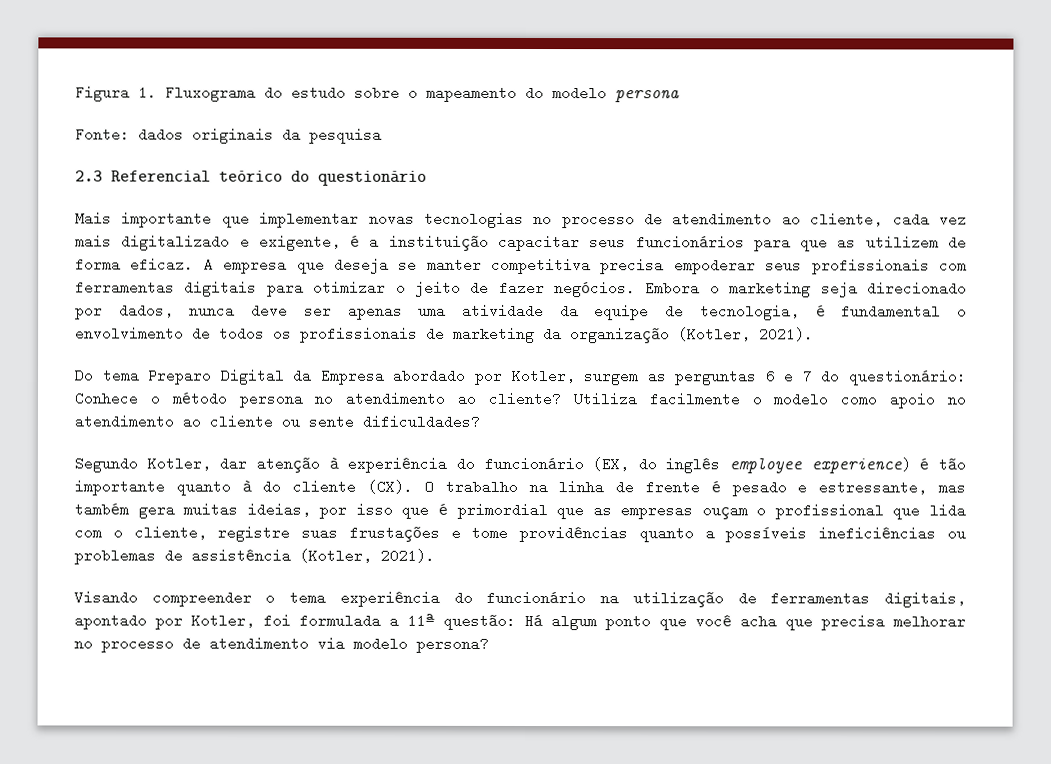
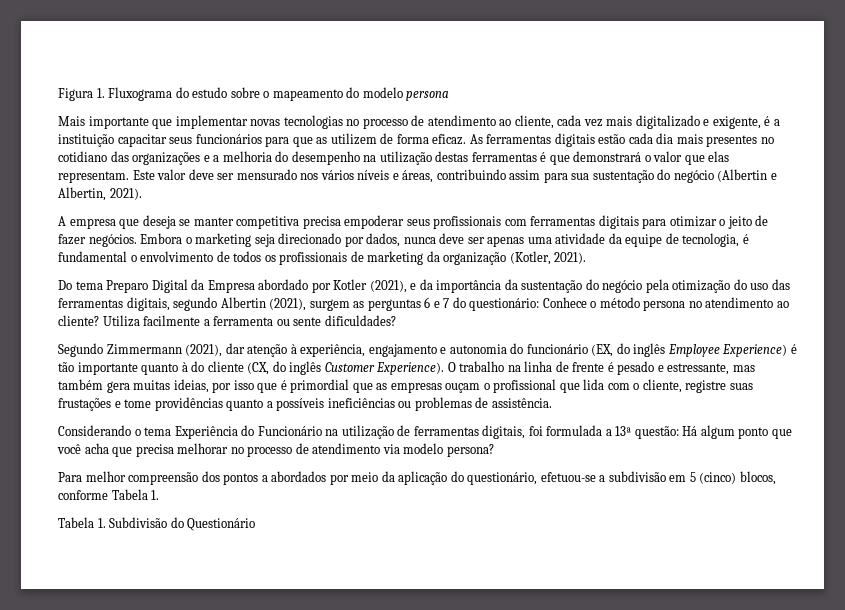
- Fonte: dados originais da pesquisa
- 2.3 Referencial teórico do questionário
- Mais importante que implementar novas tecnologias no processo de atendimento ao cliente, cada vez mais digitalizado e exigente, é a instituição capacitar seus funcionários para que as utilizem de forma eficaz. A empresa que deseja se manter competitiva precisa empoderar seus profissionais com ferramentas digitais para otimizar o jeito de fazer negócios.
+ Mais importante que implementar novas tecnologias no processo de atendimento ao cliente, cada vez mais digitalizado e exigente, é a instituição capacitar seus funcionários para que as utilizem de forma eficaz. As ferramentas digitais estão cada dia mais presentes no cotidiano das organizações e a melhoria do desempenho na utilização destas ferramentas é que demonstrará o valor que elas representam. Este valor deve ser mensurado nos vários níveis e áreas, contribuindo assim para sua sustentação do negócio (Albertin e Albertin, 2021).
+ A empresa que deseja se manter competitiva precisa empoderar seus profissionais com ferramentas digitais para otimizar o jeito de fazer negócios.
- Do tema Preparo Digital da Empresa abordado por Kotler, surgem as perguntas 6 e 7 do questionário: Conhece o método persona no atendimento ao cliente?
+ Do tema Preparo Digital da Empresa abordado por Kotler (2021), e da importância da sustentação do negócio pela otimização do uso das ferramentas digitais, segundo Albertin (2021), surgem as perguntas 6 e 7 do questionário: Conhece o método persona no atendimento ao cliente?
- Utiliza facilmente o modelo como apoio no atendimento ao cliente ou sente dificuldades?
+ Utiliza facilmente a ferramenta ou sente dificuldades?
- Segundo Kotler, dar atenção à experiência do funcionário (EX, do inglês employee experience) é tão importante quanto à do cliente (CX). O trabalho na linha de frente é pesado e estressante, mas também gera muitas ideias, por isso que é primordial que as empresas ouçam o profissional que lida com o cliente, registre suas frustações e tome providências quanto a possíveis ineficiências ou problemas de assistência (Kotler, 2021).
- Visando compreender o tema experiência do funcionário na utilização de ferramentas digitais, apontado por Kotler, foi formulada a 11ª questão:
+ Segundo Zimmermann (2021), dar atenção à experiência, engajamento e autonomia do funcionário (EX, do inglês Employee Experience) é tão importante quanto à do cliente (CX, do inglês Customer Experience). O trabalho na linha de frente é pesado e estressante, mas também gera muitas ideias, por isso que é primordial que as empresas ouçam o profissional que lida com o cliente, registre suas frustações e tome providências quanto a possíveis ineficiências ou problemas de assistência.
+ Considerando o tema Experiência do Funcionário na utilização de ferramentas digitais, foi formulada a 13ª questão:
+ Para melhor compreensão dos pontos a abordados por meio da aplicação do questionário, efetuou-se a subdivisão em 5 (cinco) blocos, conforme Tabela 1.
+ Tabela 1. Subdivisão do Questionário

